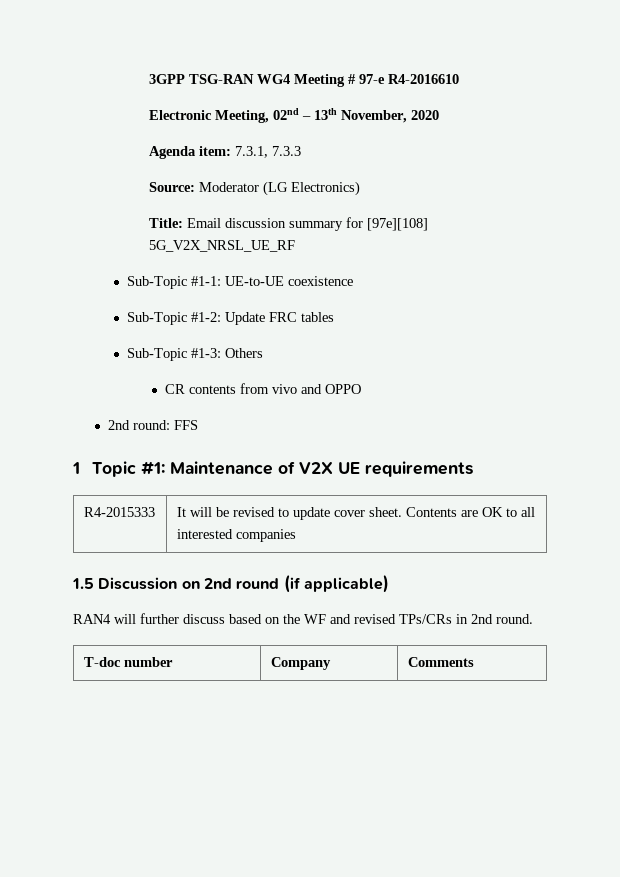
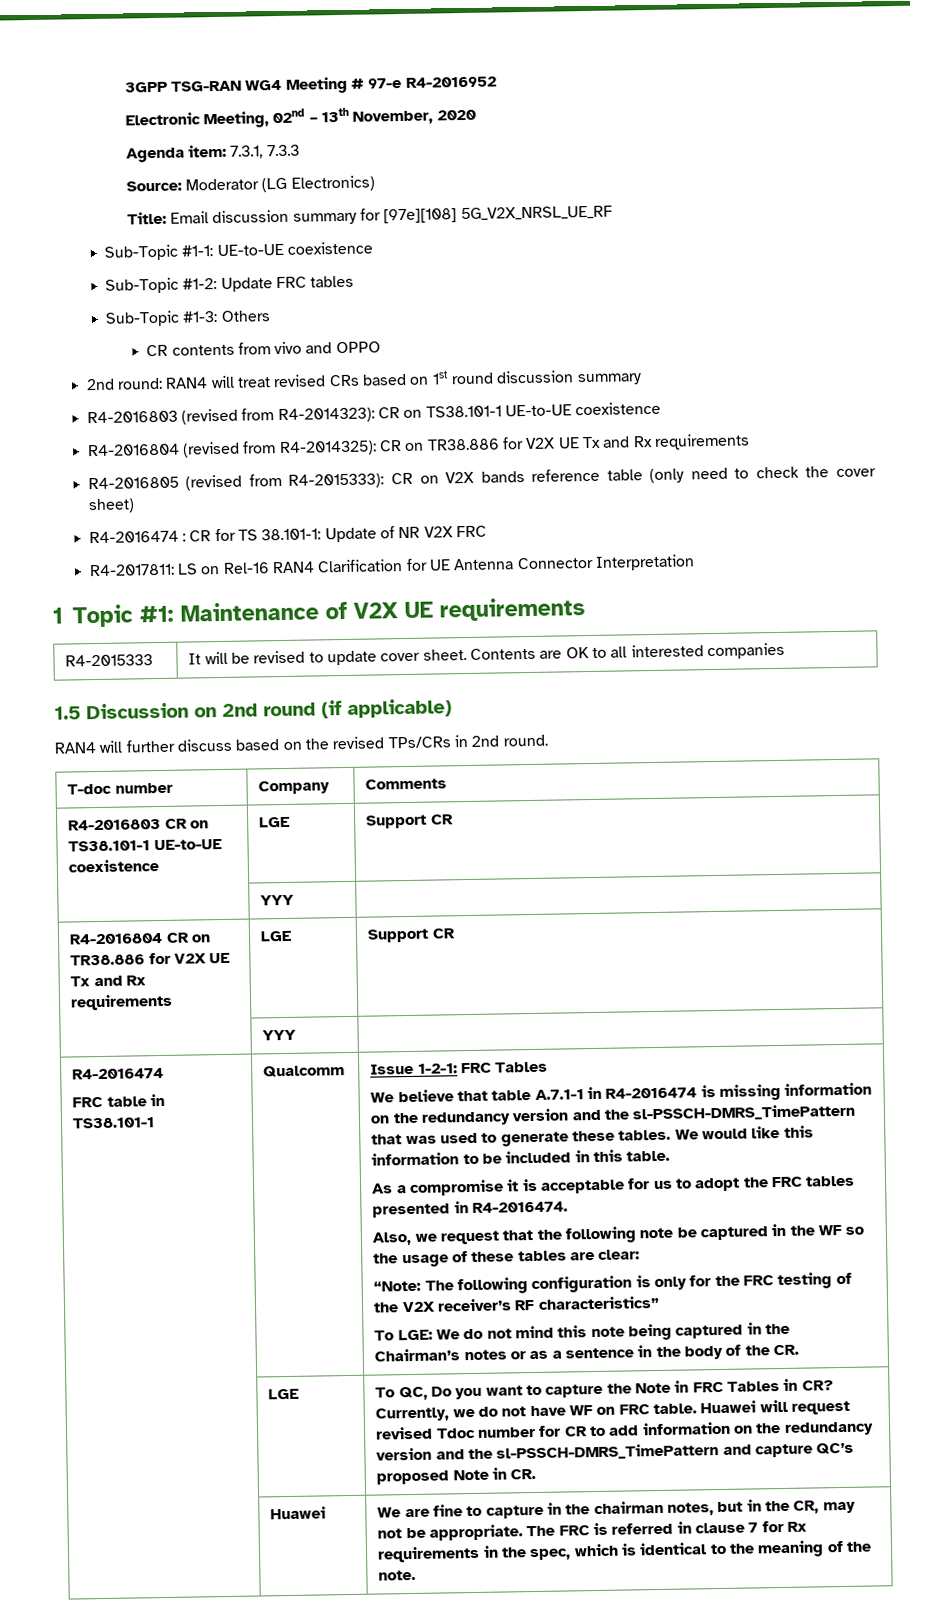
- 3GPP TSG-RAN WG4 Meeting # 97-e R4-2016610
+ 3GPP TSG-RAN WG4 Meeting # 97-e R4-2016952
- 2nd round: FFS
+ 2nd round: RAN4 will treat revised CRs based on 1st round discussion summary
+ R4-2016803 (revised from R4-2014323): CR on TS38.101-1 UE-to-UE coexistence
+ R4-2016804 (revised from R4-2014325): CR on TR38.886 for V2X UE Tx and Rx requirements
+ R4-2016805 (revised from R4-2015333): CR on V2X bands reference table (only need to check the cover sheet)
+ R4-2016474 : CR for TS 38.101-1: Update of NR V2X FRC
+ R4-2017811: LS on Rel-16 RAN4 Clarification for UE Antenna Connector Interpretation
- RAN4 will further discuss based on the WF and revised TPs/CRs in 2nd round.
+ RAN4 will further discuss based on the revised TPs/CRs in 2nd round.
+ R4-2016803 CR on TS38.101-1 UE-to-UE coexistence | LGE | Support CR
+ | YYY |
+ R4-2016804 CR on TR38.886 for V2X UE Tx and Rx requirements | LGE | Support CR
+ | YYY |
+ R4-2016474
+ FRC table in TS38.101-1 | Qualcomm | Issue 1-2-1: FRC Tables
+ We believe that table A.7.1-1 in R4-2016474 is missing information on the redundancy version and the sl-PSSCH-DMRS_TimePattern that was used to generate these tables. We would like this information to be included in this table.
+ As a compromise it is acceptable for us to adopt the FRC tables presented in R4-2016474.
+ Also, we request that the following note be captured in the WF so the usage of these tables are clear:
+ “Note: The following configuration is only for the FRC testing of the V2X receiver’s RF characteristics”
+ To LGE: We do not mind this note being captured in the Chairman’s notes or as a sentence in the body of the CR.
+ | LGE | To QC, Do you want to capture the Note in FRC Tables in CR? Currently, we do not have WF on FRC table. Huawei will request revised Tdoc number for CR to add information on the redundancy version and the sl-PSSCH-DMRS_TimePattern and capture QC’s proposed Note in CR.
+ | Huawei | We are fine to capture in the chairman notes, but in the CR, may not be appropriate. The FRC is referred in clause 7 for Rx requirements in the spec, which is identical to the meaning of the note.

